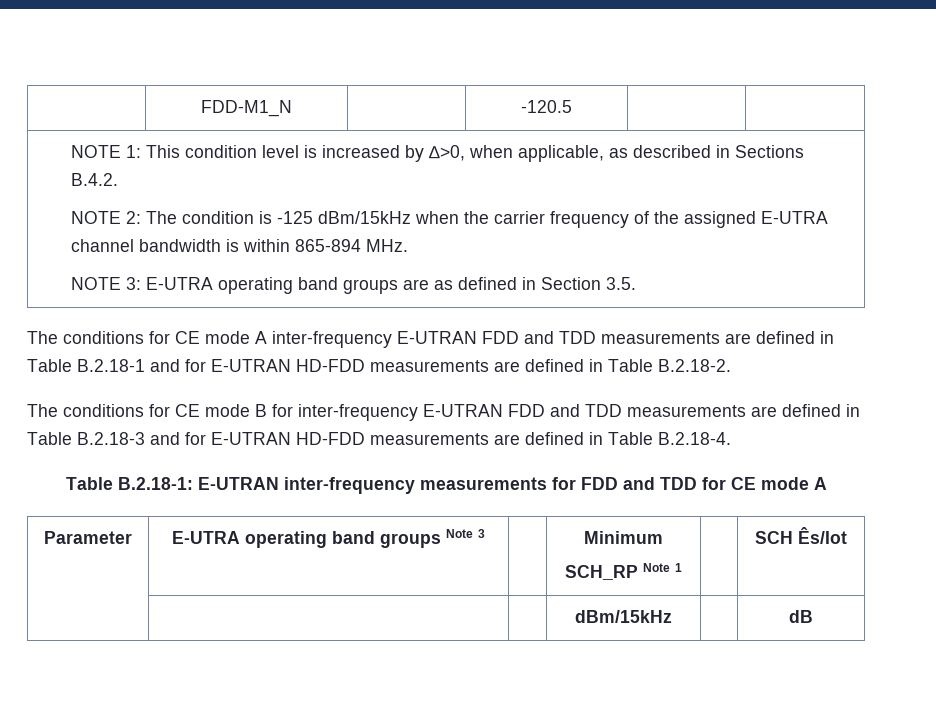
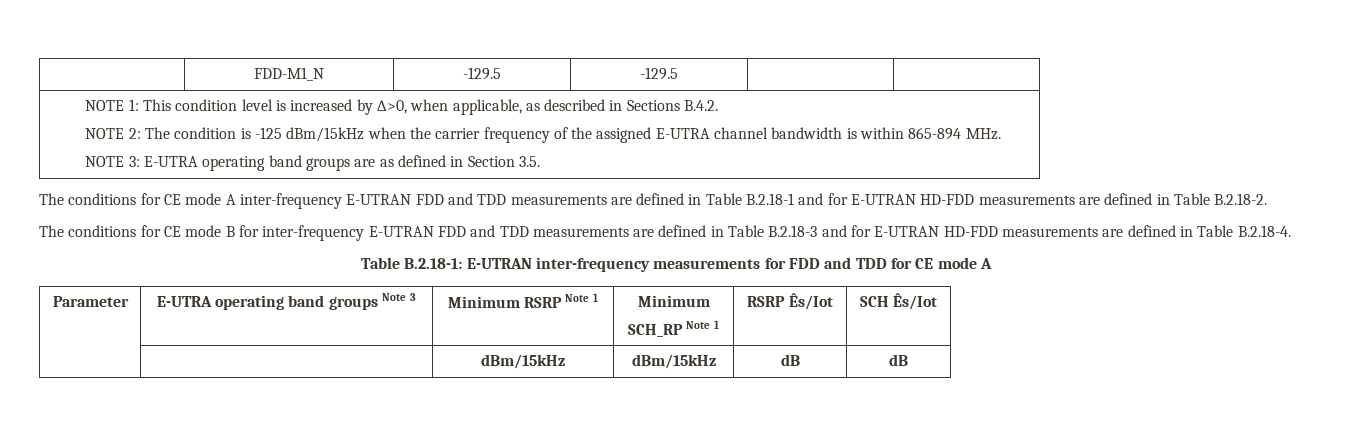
- | FDD-M1_N | | -120.5 | |
+ | FDD-M1_N | -129.5 | -129.5 | |
- Parameter | E-UTRA operating band groups Note 3 | | Minimum
- SCH_RP Note 1 | | SCH Ês/Iot
+ Parameter | E-UTRA operating band groups Note 3 | Minimum RSRP Note 1 | Minimum
+ SCH_RP Note 1 | RSRP Ês/Iot | SCH Ês/Iot
- | | | dBm/15kHz | | dB
+ | | dBm/15kHz | dBm/15kHz | dB | dB

